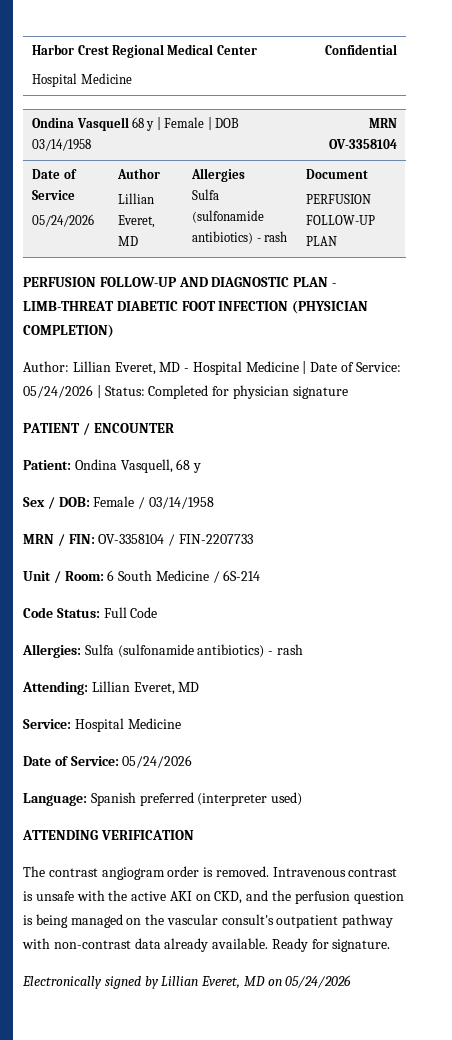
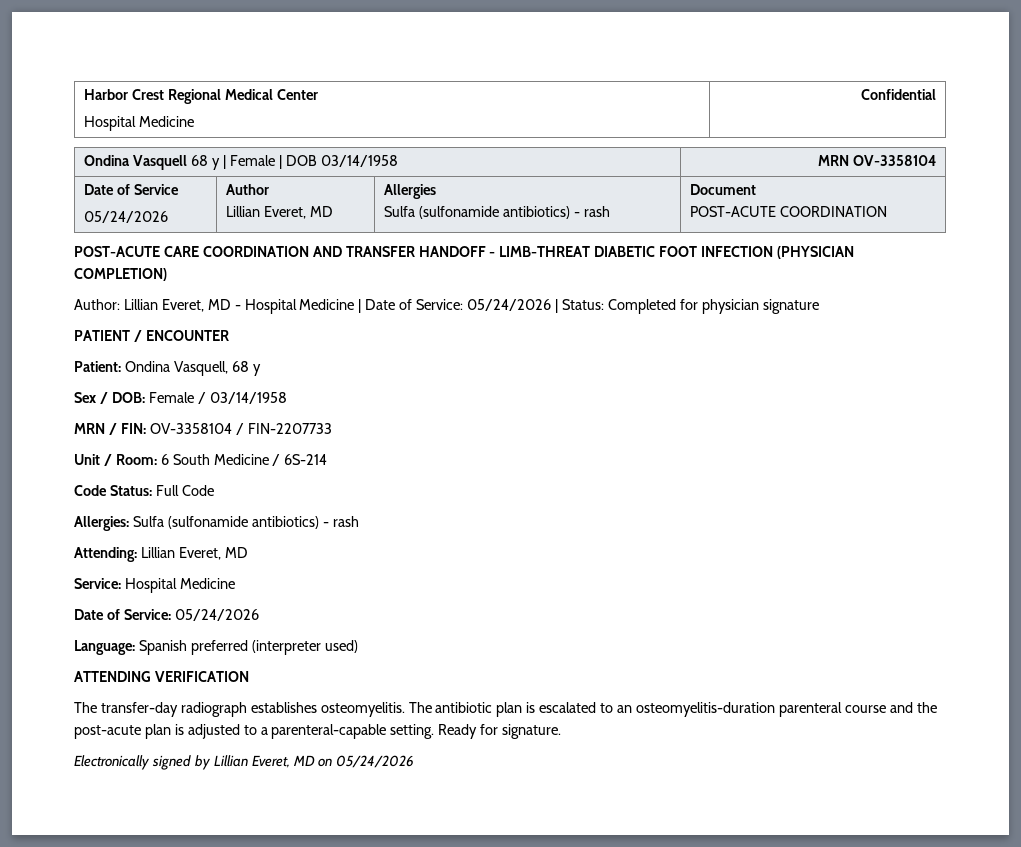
  Date of Service
  05/24/2026 | Author
  Lillian Everet, MD | Allergies
  Sulfa (sulfonamide antibiotics) - rash | Document
- PERFUSION FOLLOW-UP PLAN
- PERFUSION FOLLOW-UP AND DIAGNOSTIC PLAN - LIMB-THREAT DIABETIC FOOT INFECTION (PHYSICIAN COMPLETION)
+ POST-ACUTE COORDINATION
+ POST-ACUTE CARE COORDINATION AND TRANSFER HANDOFF - LIMB-THREAT DIABETIC FOOT INFECTION (PHYSICIAN COMPLETION)
- The contrast angiogram order is removed. Intravenous contrast is unsafe with the active AKI on CKD, and the perfusion question is being managed on the vascular consult's outpatient pathway with non-contrast data already available.
+ The transfer-day radiograph establishes osteomyelitis. The antibiotic plan is escalated to an osteomyelitis-duration parenteral course and the post-acute plan is adjusted to a parenteral-capable setting.

